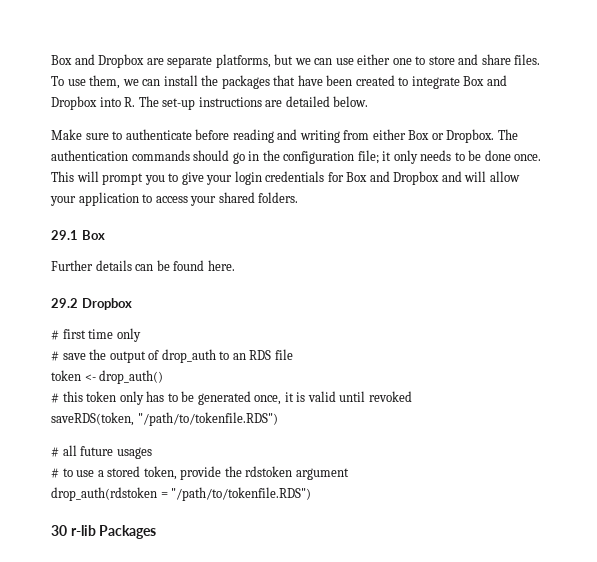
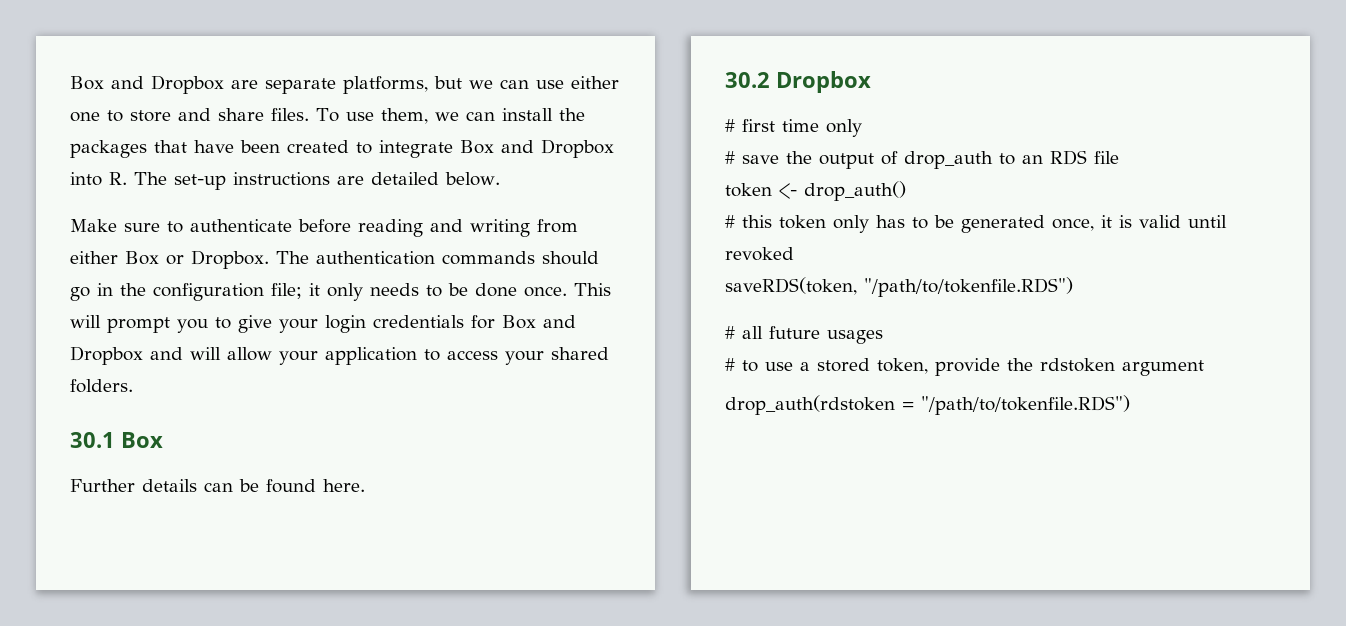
- 29.1 Box
+ 30.1 Box
- 29.2 Dropbox
+ 30.2 Dropbox
- 30 r-lib Packages

